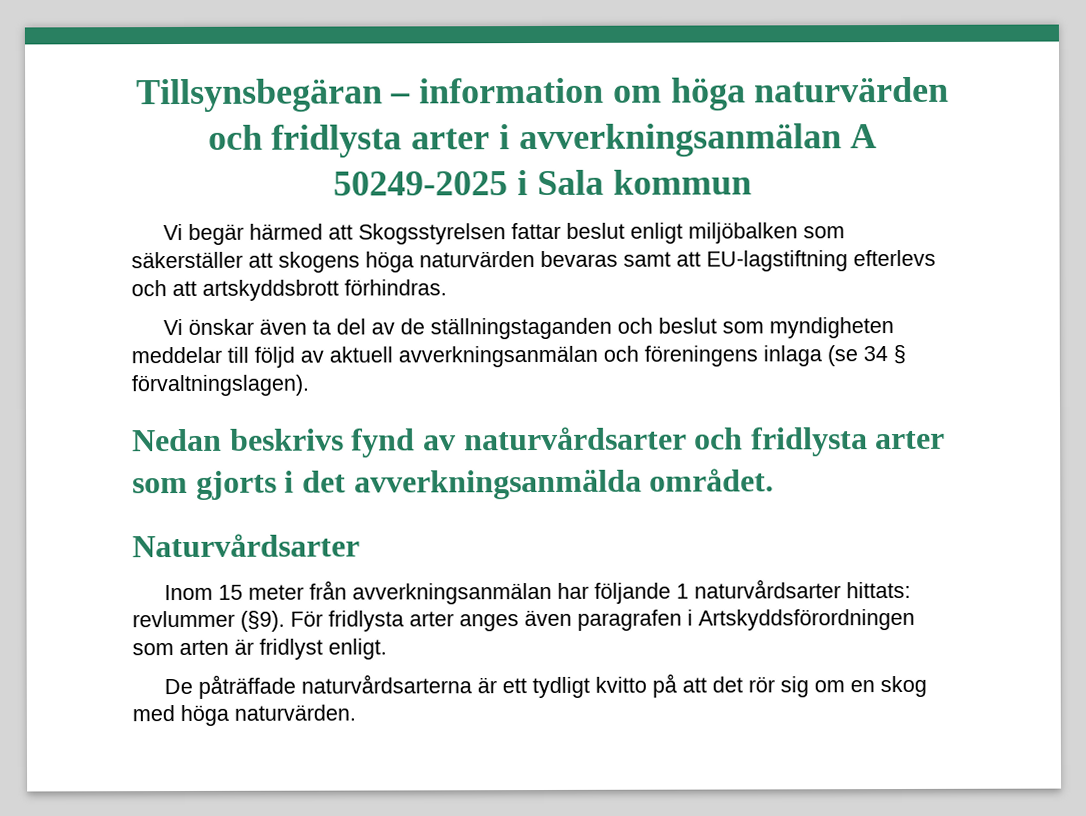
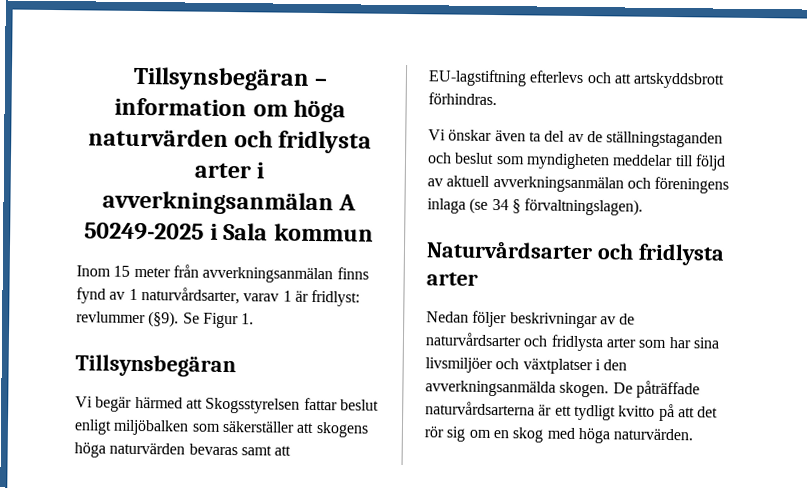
+ Inom 15 meter från avverkningsanmälan finns fynd av 1 naturvårdsarter, varav 1 är fridlyst: revlummer (§9). Se Figur 1.
+ Tillsynsbegäran
- Nedan beskrivs fynd av naturvårdsarter och fridlysta arter som gjorts i det avverkningsanmälda området.
- Naturvårdsarter
- Inom 15 meter från avverkningsanmälan har följande 1 naturvårdsarter hittats: revlummer (§9). För fridlysta arter anges även paragrafen i Artskyddsförordningen som arten är fridlyst enligt.
- De påträffade naturvårdsarterna är ett tydligt kvitto på att det rör sig om en skog med höga naturvärden.
+ Naturvårdsarter och fridlysta arter
+ Nedan följer beskrivningar av de naturvårdsarter och fridlysta arter som har sina livsmiljöer och växtplatser i den avverkningsanmälda skogen. De påträffade naturvårdsarterna är ett tydligt kvitto på att det rör sig om en skog med höga naturvärden.

